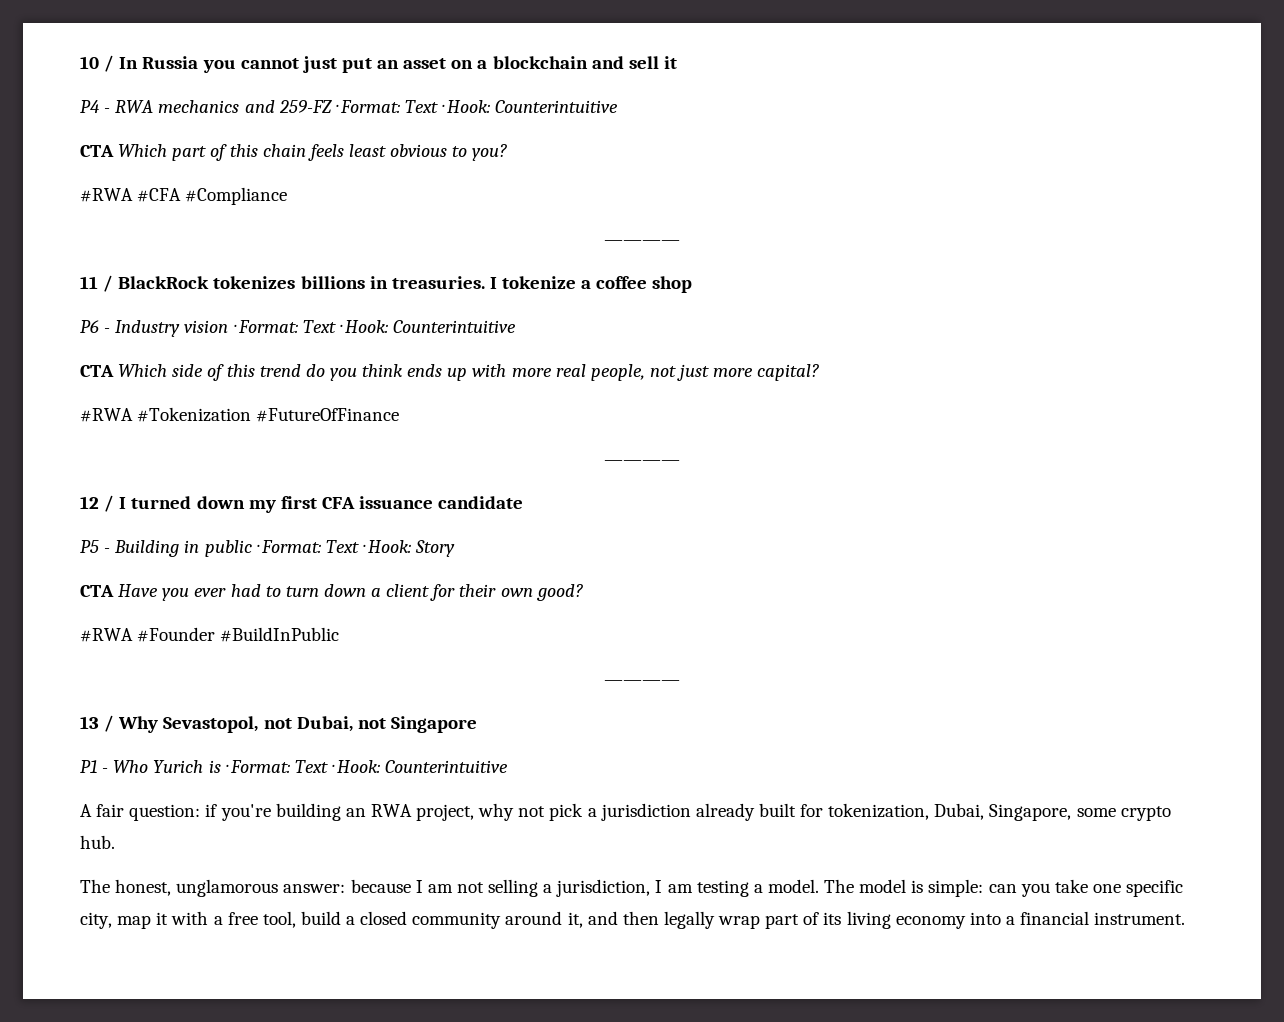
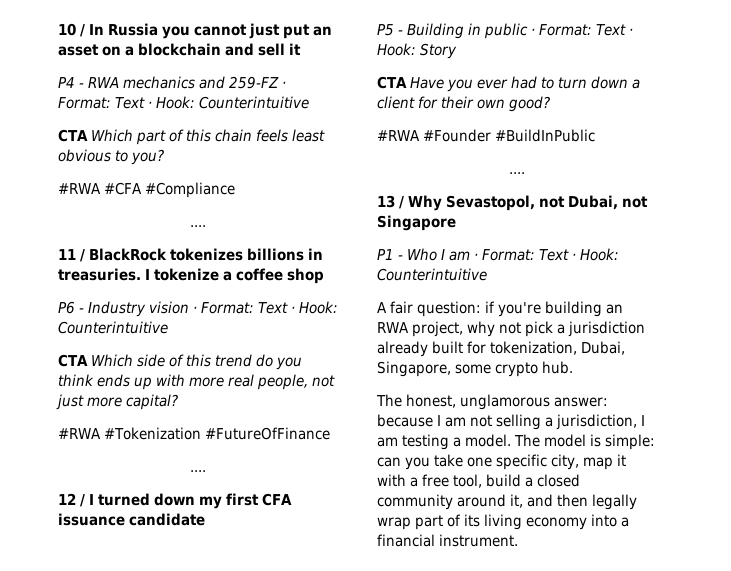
  #RWA #CFA #Compliance
- ————
+ ....
  #RWA #Tokenization #FutureOfFinance
- ————
+ ....
  #RWA #Founder #BuildInPublic
- ————
+ ....
- P1 - Who Yurich is · Format: Text · Hook: Counterintuitive
+ P1 - Who I am · Format: Text · Hook: Counterintuitive

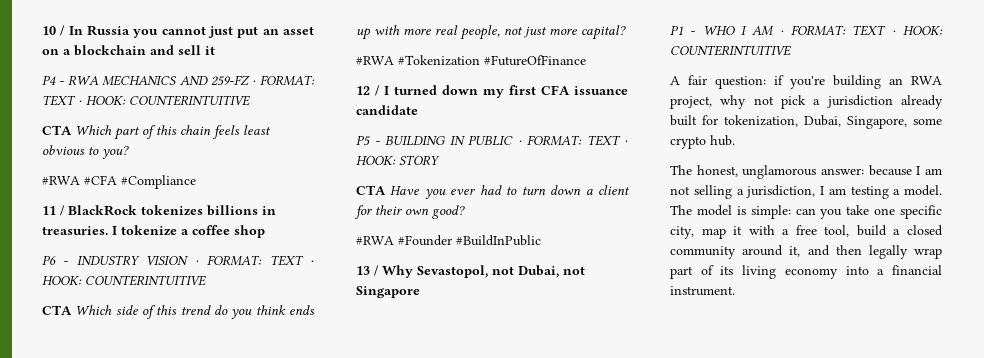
- P4 - RWA mechanics and 259-FZ · Format: Text · Hook: Counterintuitive
+ P4 - RWA MECHANICS AND 259-FZ · FORMAT: TEXT · HOOK: COUNTERINTUITIVE
  #RWA #CFA #Compliance
- ....
- P6 - Industry vision · Format: Text · Hook: Counterintuitive
+ P6 - INDUSTRY VISION · FORMAT: TEXT · HOOK: COUNTERINTUITIVE
  #RWA #Tokenization #FutureOfFinance
- ....
- P5 - Building in public · Format: Text · Hook: Story
+ P5 - BUILDING IN PUBLIC · FORMAT: TEXT · HOOK: STORY
  #RWA #Founder #BuildInPublic
- ....
- P1 - Who I am · Format: Text · Hook: Counterintuitive
+ P1 - WHO I AM · FORMAT: TEXT · HOOK: COUNTERINTUITIVE

